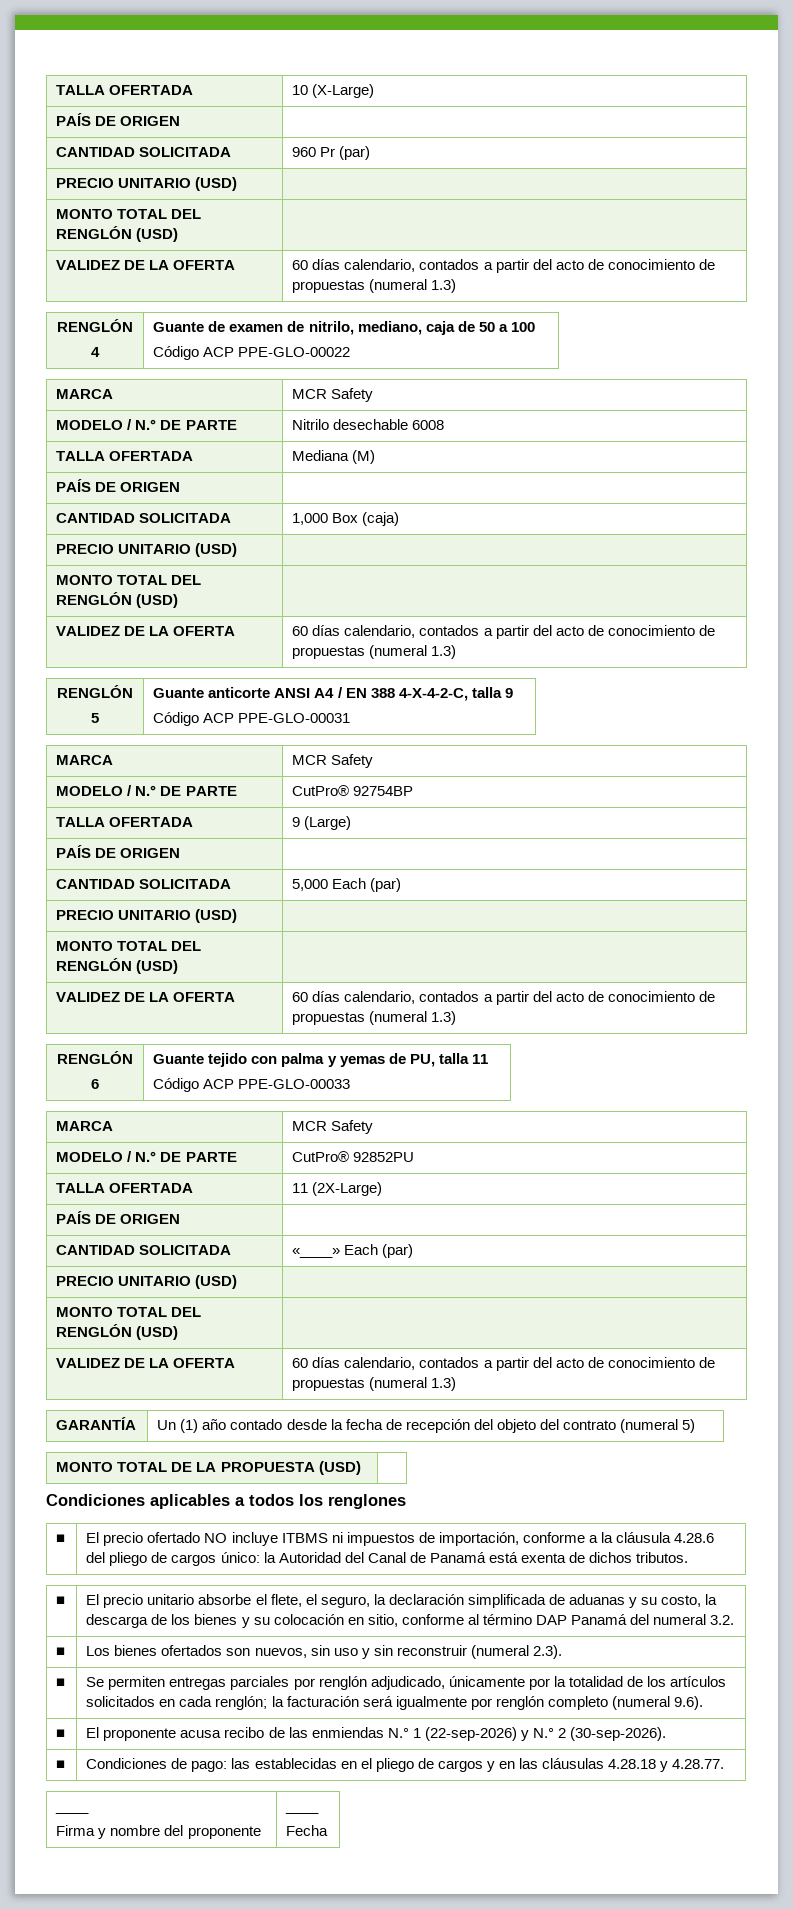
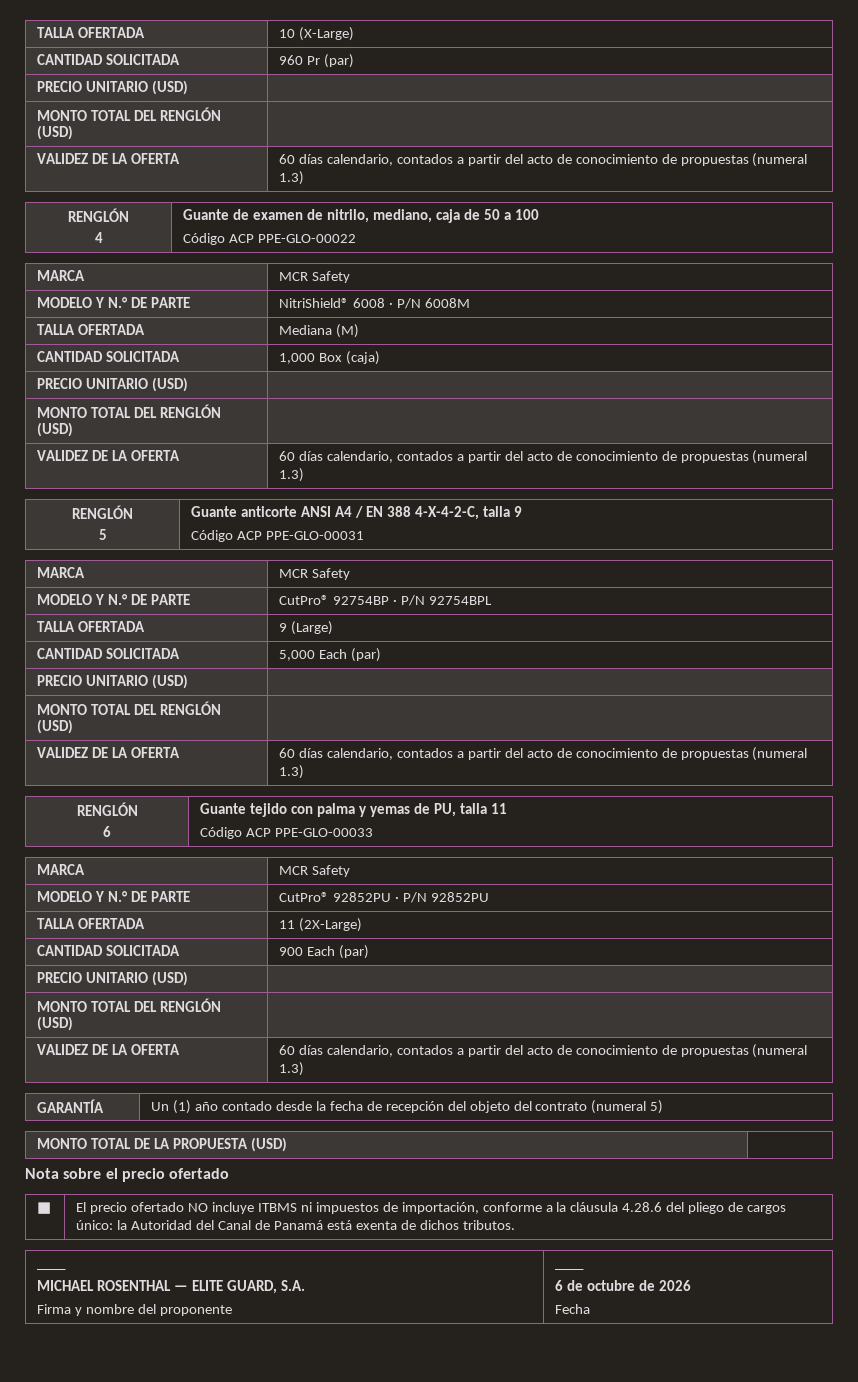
  TALLA OFERTADA | 10 (X-Large)
- PAÍS DE ORIGEN |
- MODELO / N.° DE PARTE | Nitrilo desechable 6008
+ MODELO Y N.° DE PARTE | NitriShield® 6008 · P/N 6008M
  TALLA OFERTADA | Mediana (M)
- PAÍS DE ORIGEN |
- MODELO / N.° DE PARTE | CutPro® 92754BP
+ MODELO Y N.° DE PARTE | CutPro® 92754BP · P/N 92754BPL
  TALLA OFERTADA | 9 (Large)
- PAÍS DE ORIGEN |
- MODELO / N.° DE PARTE | CutPro® 92852PU
+ MODELO Y N.° DE PARTE | CutPro® 92852PU · P/N 92852PU
  TALLA OFERTADA | 11 (2X-Large)
- PAÍS DE ORIGEN |
- CANTIDAD SOLICITADA | «____» Each (par)
+ CANTIDAD SOLICITADA | 900 Each (par)
- Condiciones aplicables a todos los renglones
+ Nota sobre el precio ofertado
  ■ | El precio ofertado NO incluye ITBMS ni impuestos de importación, conforme a la cláusula 4.28.6 del pliego de cargos único: la Autoridad del Canal de Panamá está exenta de dichos tributos.
- ■ | El precio unitario absorbe el flete, el seguro, la declaración simplificada de aduanas y su costo, la descarga de los bienes y su colocación en sitio, conforme al término DAP Panamá del numeral 3.2.
- ■ | Los bienes ofertados son nuevos, sin uso y sin reconstruir (numeral 2.3).
- ■ | Se permiten entregas parciales por renglón adjudicado, únicamente por la totalidad de los artículos solicitados en cada renglón; la facturación será igualmente por renglón completo (numeral 9.6).
- ■ | El proponente acusa recibo de las enmiendas N.° 1 (22-sep-2026) y N.° 2 (30-sep-2026).
- ■ | Condiciones de pago: las establecidas en el pliego de cargos y en las cláusulas 4.28.18 y 4.28.77.
  ____
+ MICHAEL ROSENTHAL — ELITE GUARD, S.A.
  Firma y nombre del proponente | ____
+ 6 de octubre de 2026

